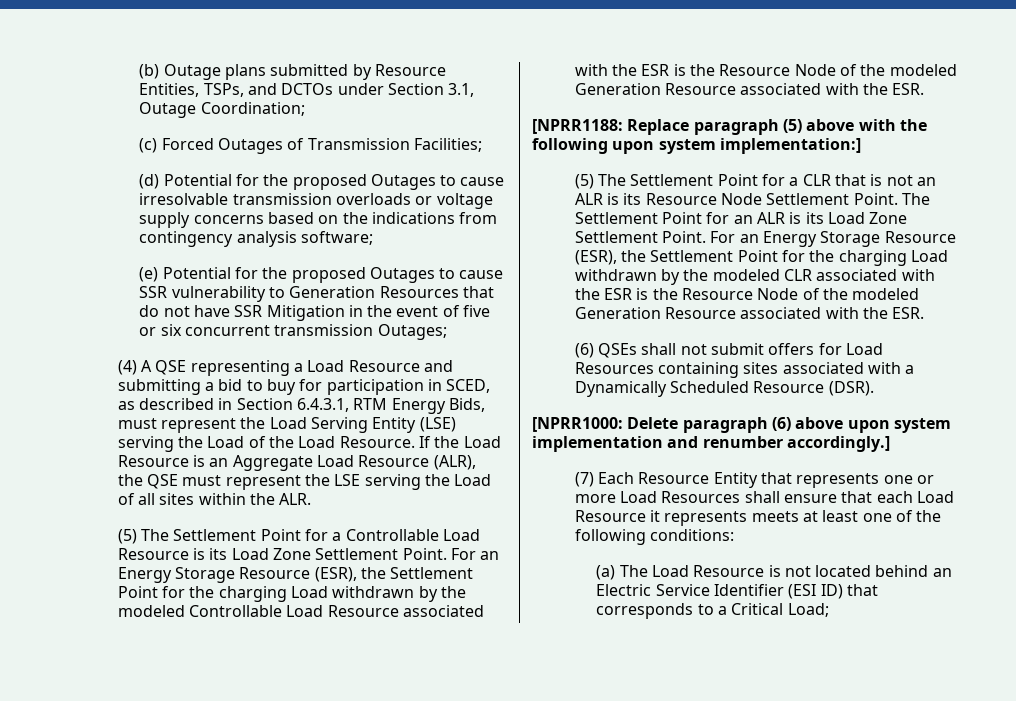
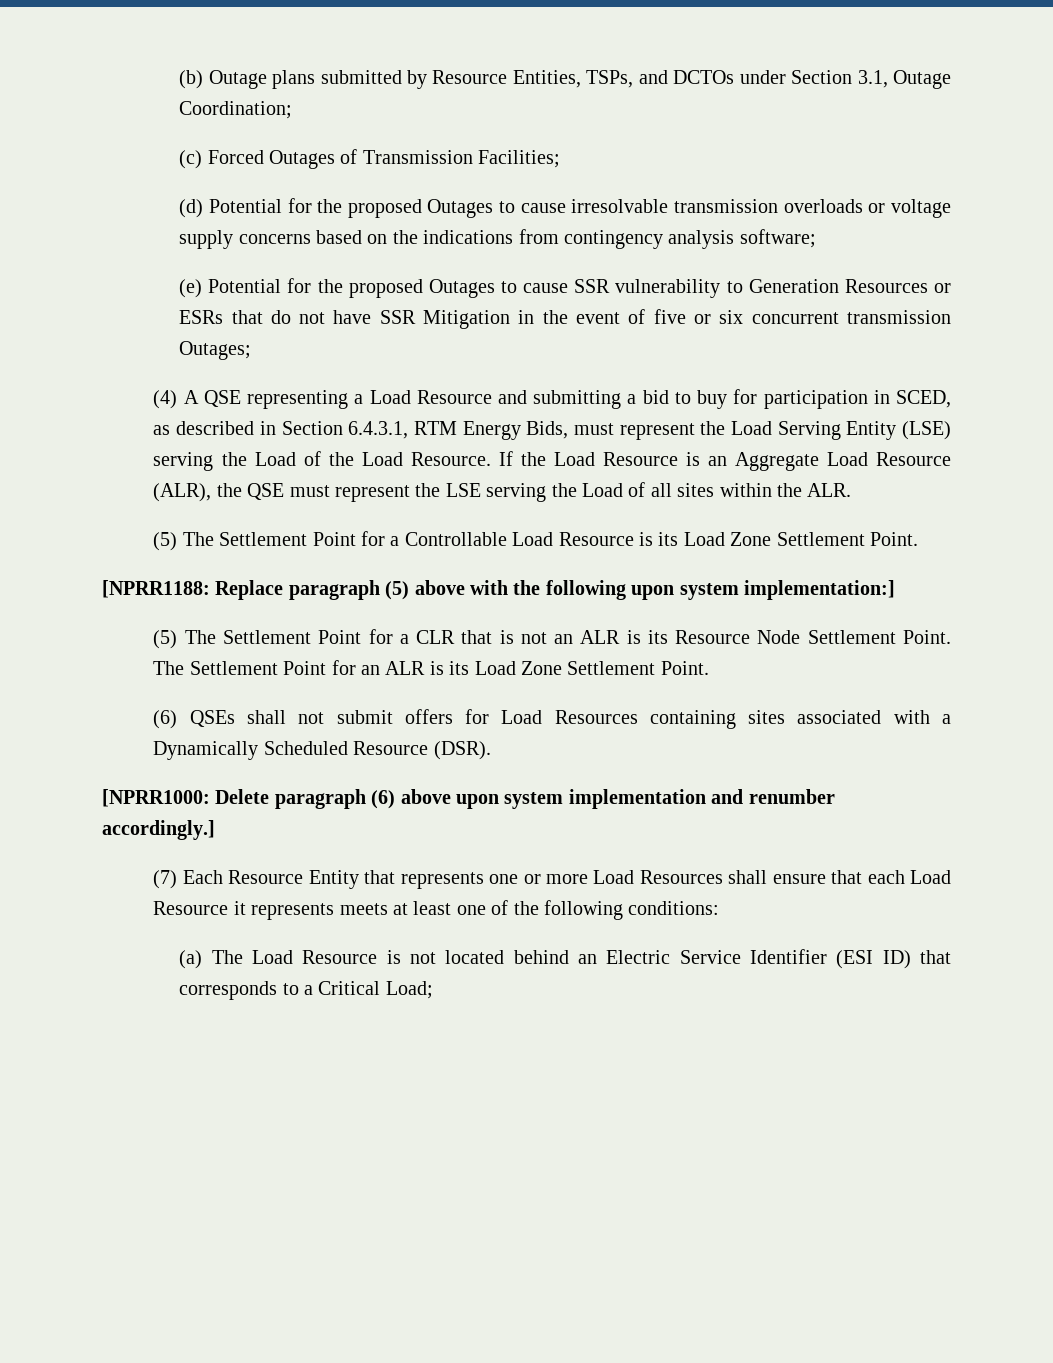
- (e) Potential for the proposed Outages to cause SSR vulnerability to Generation Resources that do not have SSR Mitigation in the event of five or six concurrent transmission Outages;
+ (e) Potential for the proposed Outages to cause SSR vulnerability to Generation Resources or ESRs that do not have SSR Mitigation in the event of five or six concurrent transmission Outages;
- For an Energy Storage Resource (ESR), the Settlement Point for the charging Load withdrawn by the modeled Controllable Load Resource associated with the ESR is the Resource Node of the modeled Generation Resource associated with the ESR.
- For an Energy Storage Resource (ESR), the Settlement Point for the charging Load withdrawn by the modeled CLR associated with the ESR is the Resource Node of the modeled Generation Resource associated with the ESR.

